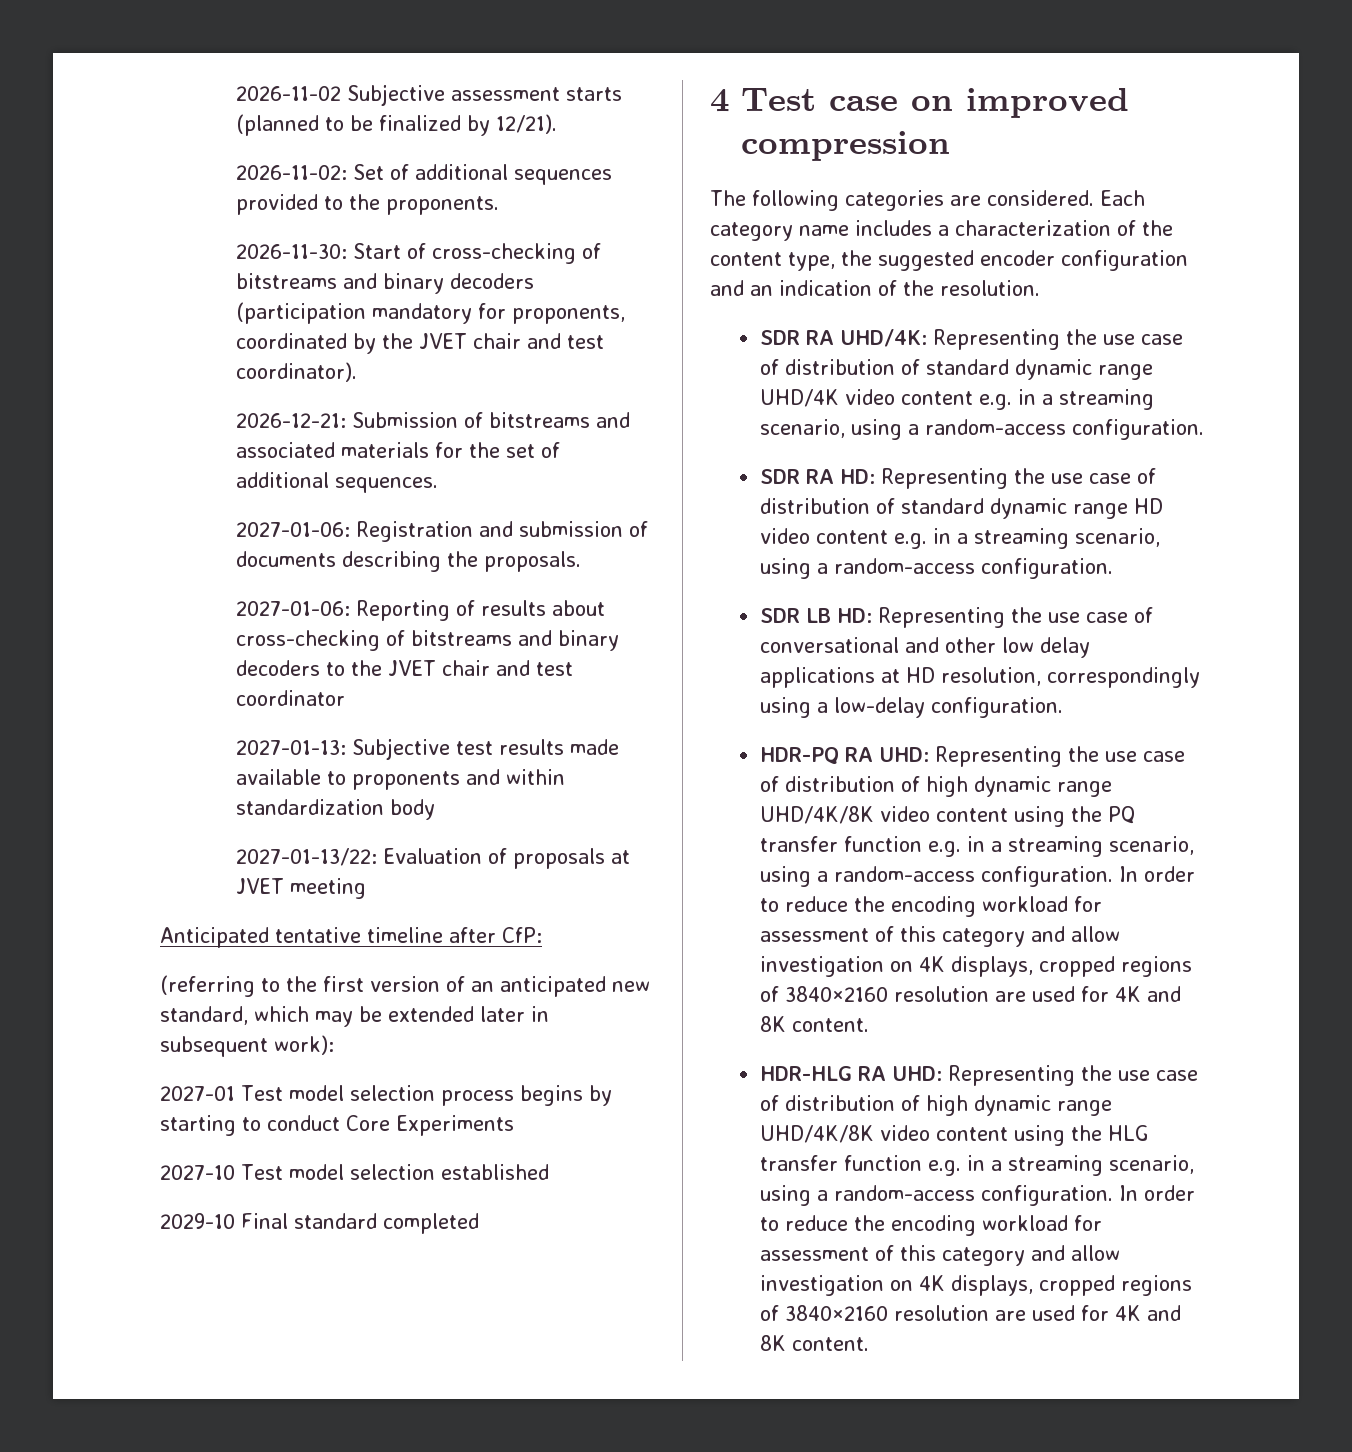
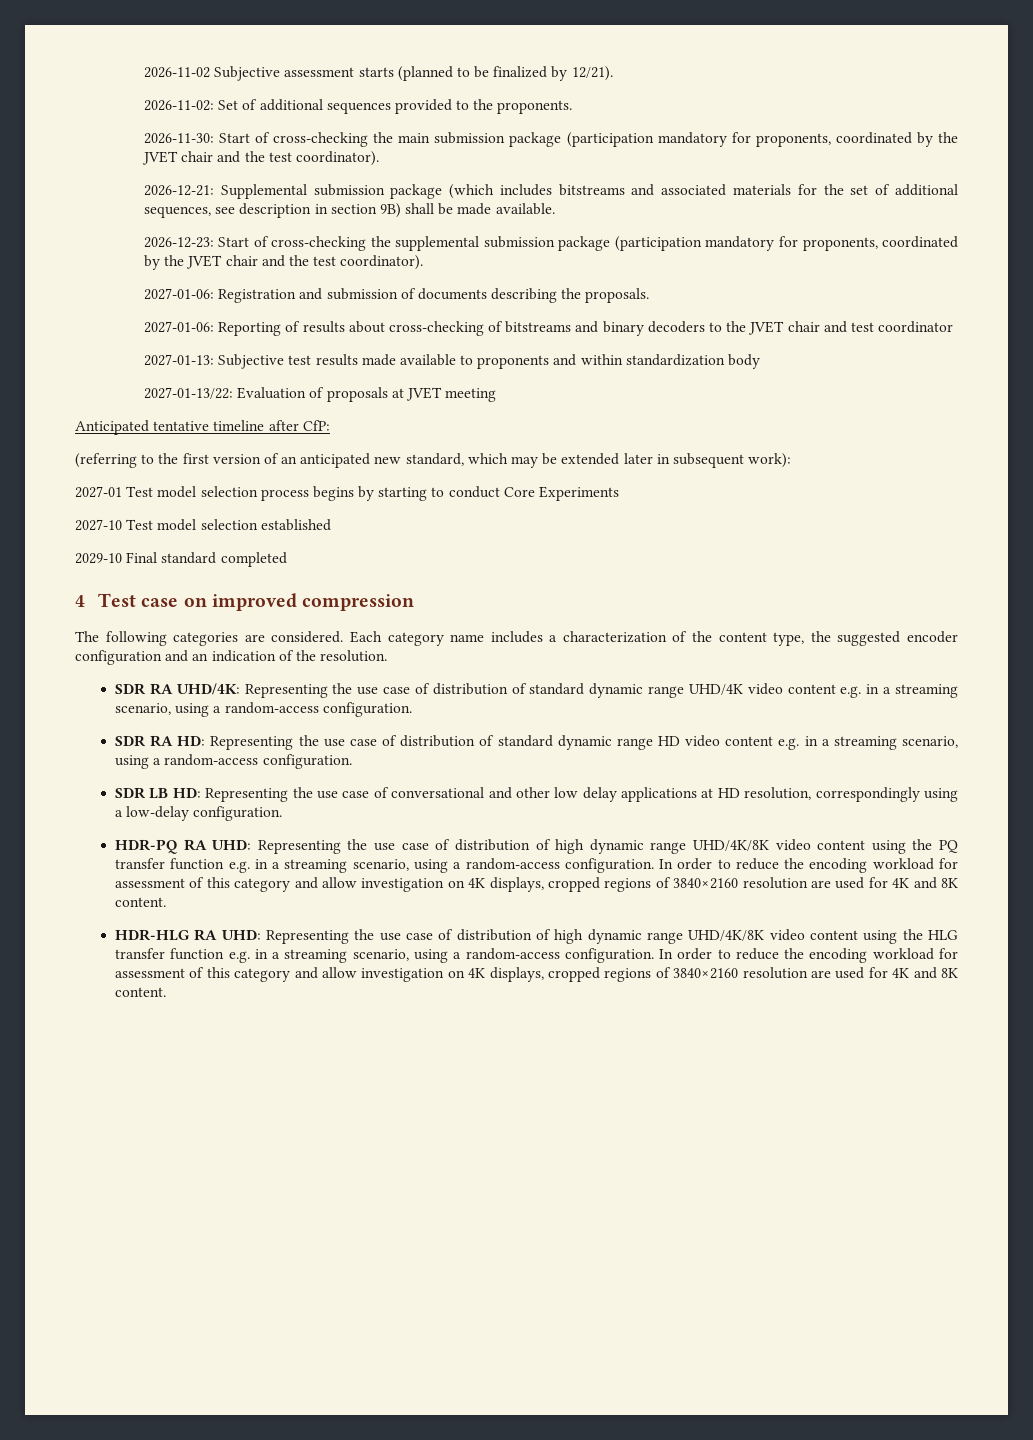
- 2026-11-30: Start of cross-checking of bitstreams and binary decoders (participation mandatory for proponents, coordinated by the JVET chair and test coordinator).
+ 2026-11-30: Start of cross-checking the main submission package (participation mandatory for proponents, coordinated by the JVET chair and the test coordinator).
- 2026-12-21: Submission of bitstreams and associated materials for the set of additional sequences.
+ 2026-12-21: Supplemental submission package (which includes bitstreams and associated materials for the set of additional sequences, see description in section 9B) shall be made available.
+ 2026-12-23: Start of cross-checking the supplemental submission package (participation mandatory for proponents, coordinated by the JVET chair and the test coordinator).

